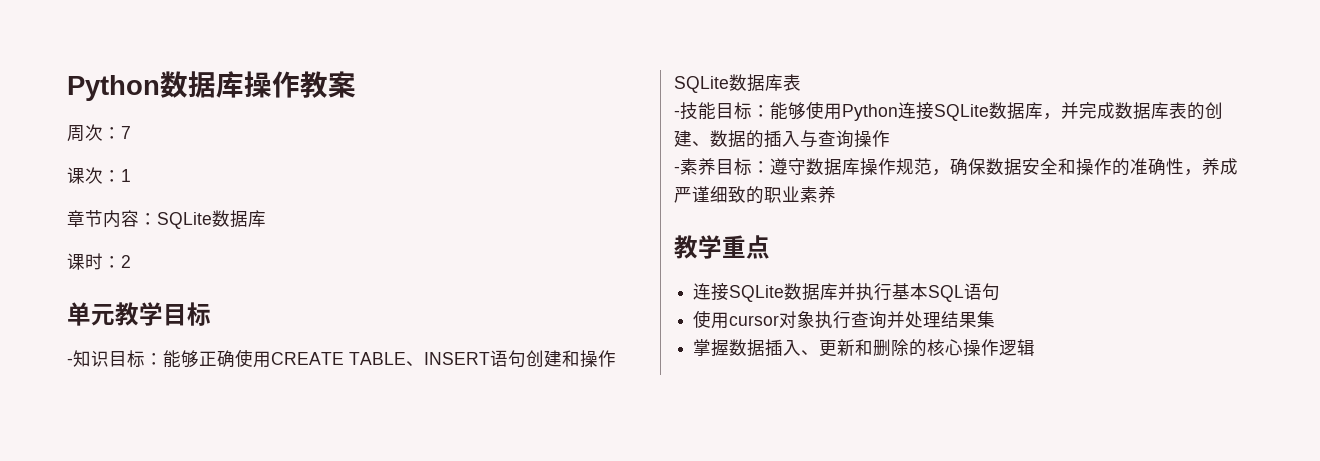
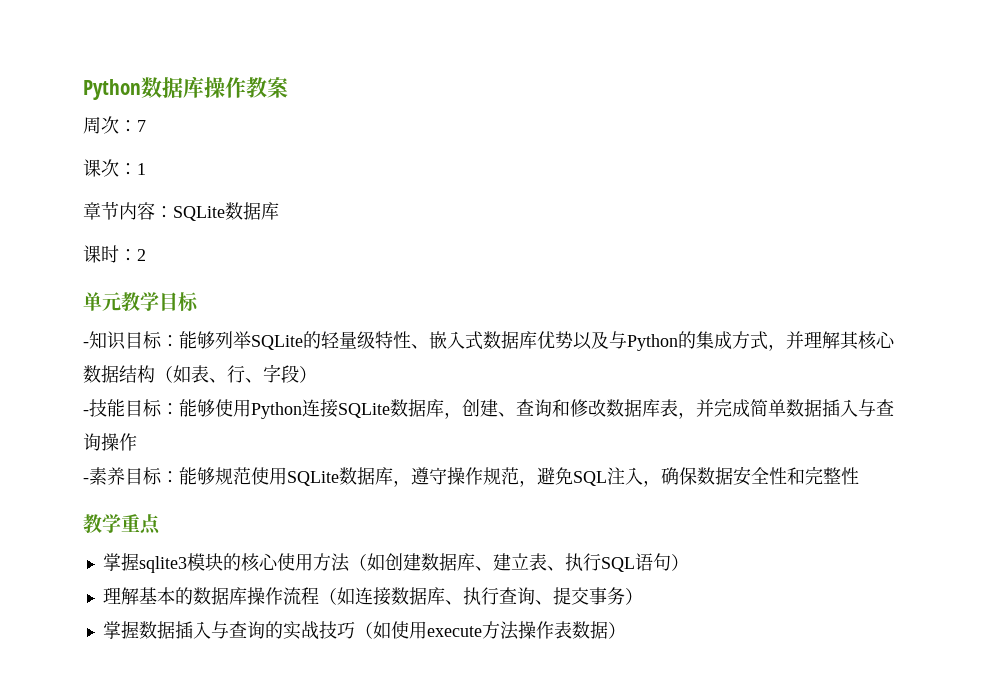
- -知识目标：能够正确使用CREATE TABLE、INSERT语句创建和操作SQLite数据库表
+ -知识目标：能够列举SQLite的轻量级特性、嵌入式数据库优势以及与Python的集成方式，并理解其核心数据结构（如表、行、字段）
- -技能目标：能够使用Python连接SQLite数据库，并完成数据库表的创建、数据的插入与查询操作
+ -技能目标：能够使用Python连接SQLite数据库，创建、查询和修改数据库表，并完成简单数据插入与查询操作
- -素养目标：遵守数据库操作规范，确保数据安全和操作的准确性，养成严谨细致的职业素养
+ -素养目标：能够规范使用SQLite数据库，遵守操作规范，避免SQL注入，确保数据安全性和完整性
  教学重点
- 连接SQLite数据库并执行基本SQL语句
- 使用cursor对象执行查询并处理结果集
- 掌握数据插入、更新和删除的核心操作逻辑
+ 掌握sqlite3模块的核心使用方法（如创建数据库、建立表、执行SQL语句）
+ 理解基本的数据库操作流程（如连接数据库、执行查询、提交事务）
+ 掌握数据插入与查询的实战技巧（如使用execute方法操作表数据）

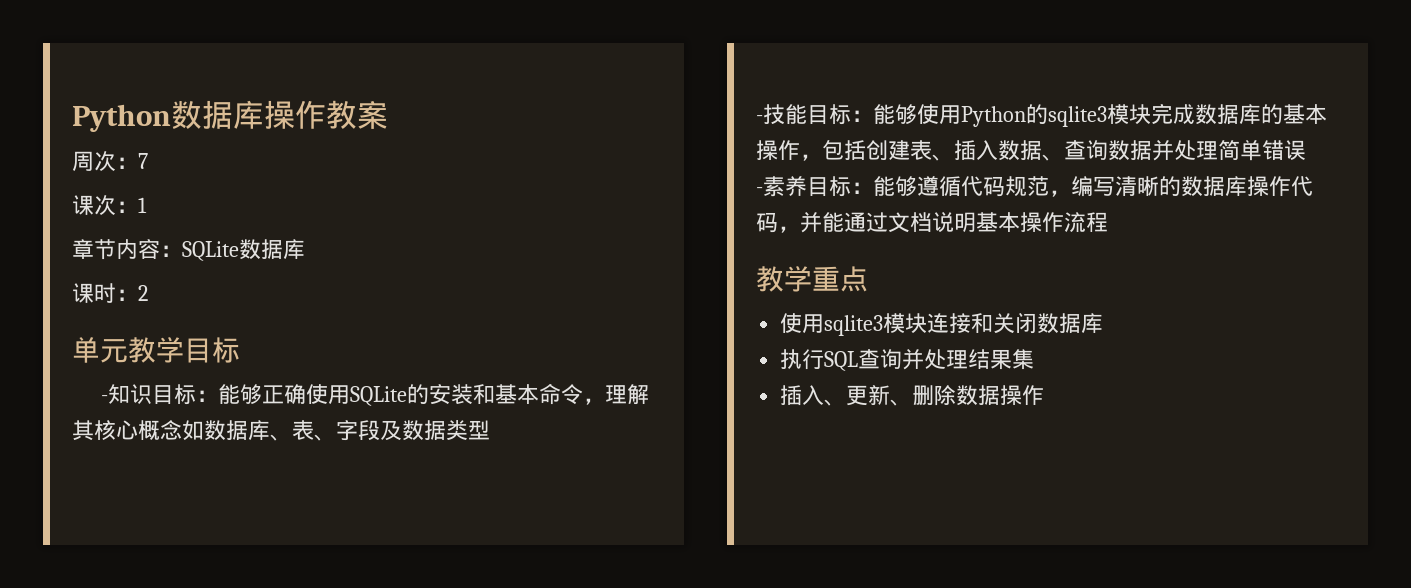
- -知识目标：能够列举SQLite的轻量级特性、嵌入式数据库优势以及与Python的集成方式，并理解其核心数据结构（如表、行、字段）
+ -知识目标：能够正确使用SQLite的安装和基本命令，理解其核心概念如数据库、表、字段及数据类型
- -技能目标：能够使用Python连接SQLite数据库，创建、查询和修改数据库表，并完成简单数据插入与查询操作
+ -技能目标：能够使用Python的sqlite3模块完成数据库的基本操作，包括创建表、插入数据、查询数据并处理简单错误
- -素养目标：能够规范使用SQLite数据库，遵守操作规范，避免SQL注入，确保数据安全性和完整性
+ -素养目标：能够遵循代码规范，编写清晰的数据库操作代码，并能通过文档说明基本操作流程
- 掌握sqlite3模块的核心使用方法（如创建数据库、建立表、执行SQL语句）
- 理解基本的数据库操作流程（如连接数据库、执行查询、提交事务）
- 掌握数据插入与查询的实战技巧（如使用execute方法操作表数据）
+ 使用sqlite3模块连接和关闭数据库
+ 执行SQL查询并处理结果集
+ 插入、更新、删除数据操作

